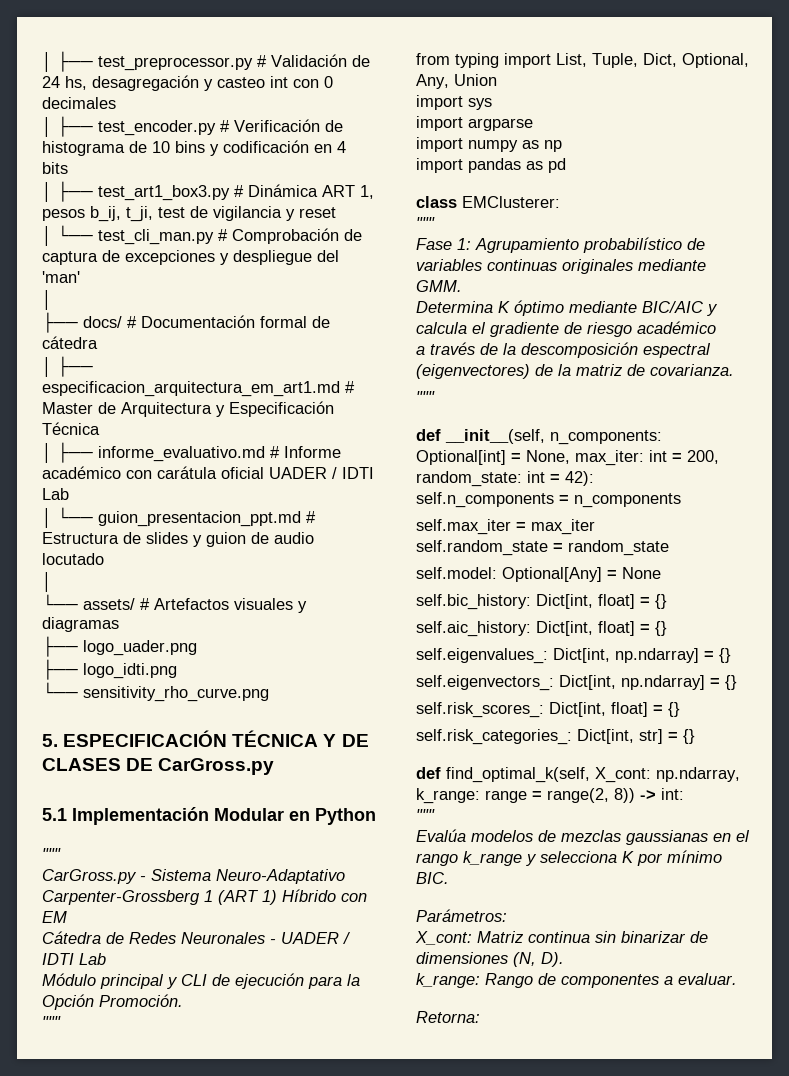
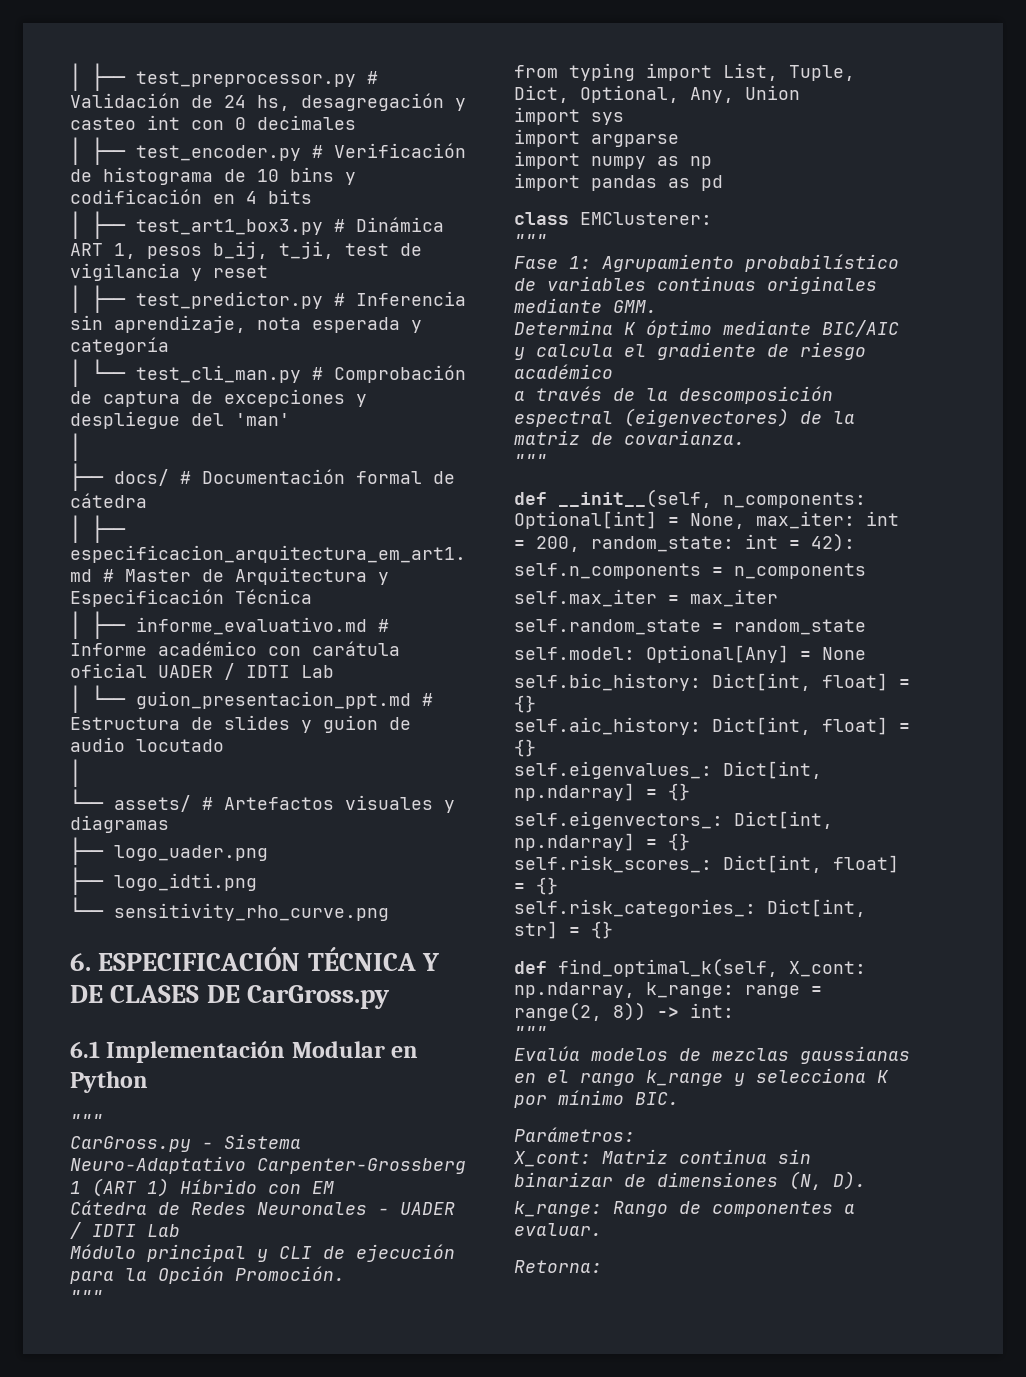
+ │ ├── test_predictor.py # Inferencia sin aprendizaje, nota esperada y categoría
- 5. ESPECIFICACIÓN TÉCNICA Y DE CLASES DE CarGross.py
+ 6. ESPECIFICACIÓN TÉCNICA Y DE CLASES DE CarGross.py
- 5.1 Implementación Modular en Python
+ 6.1 Implementación Modular en Python

